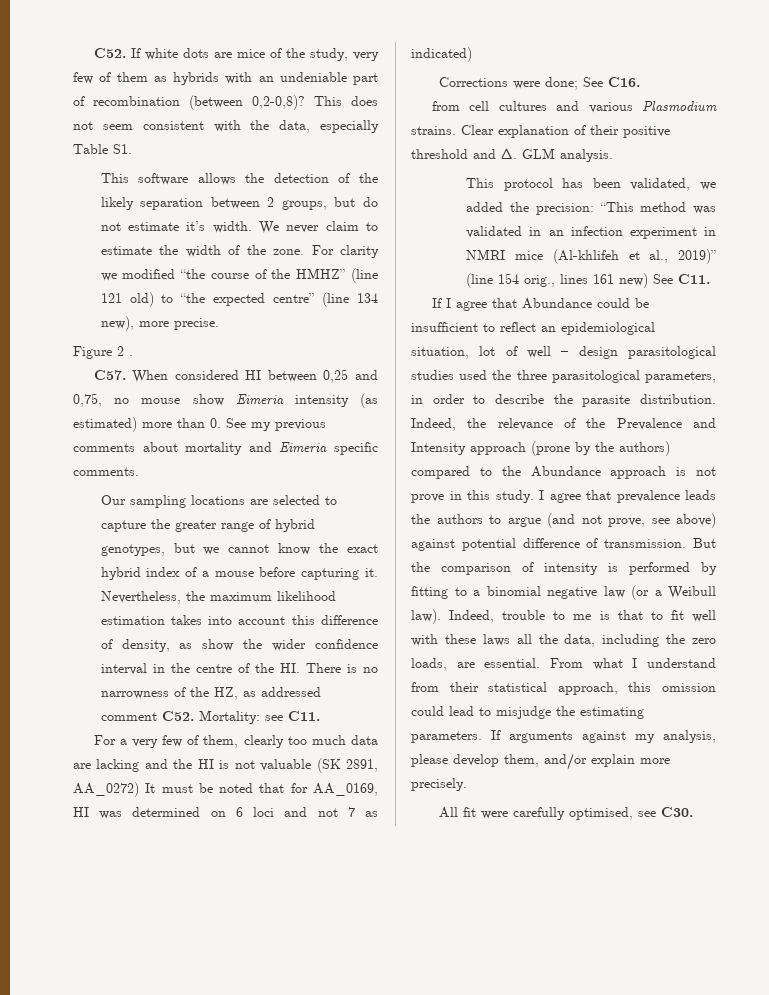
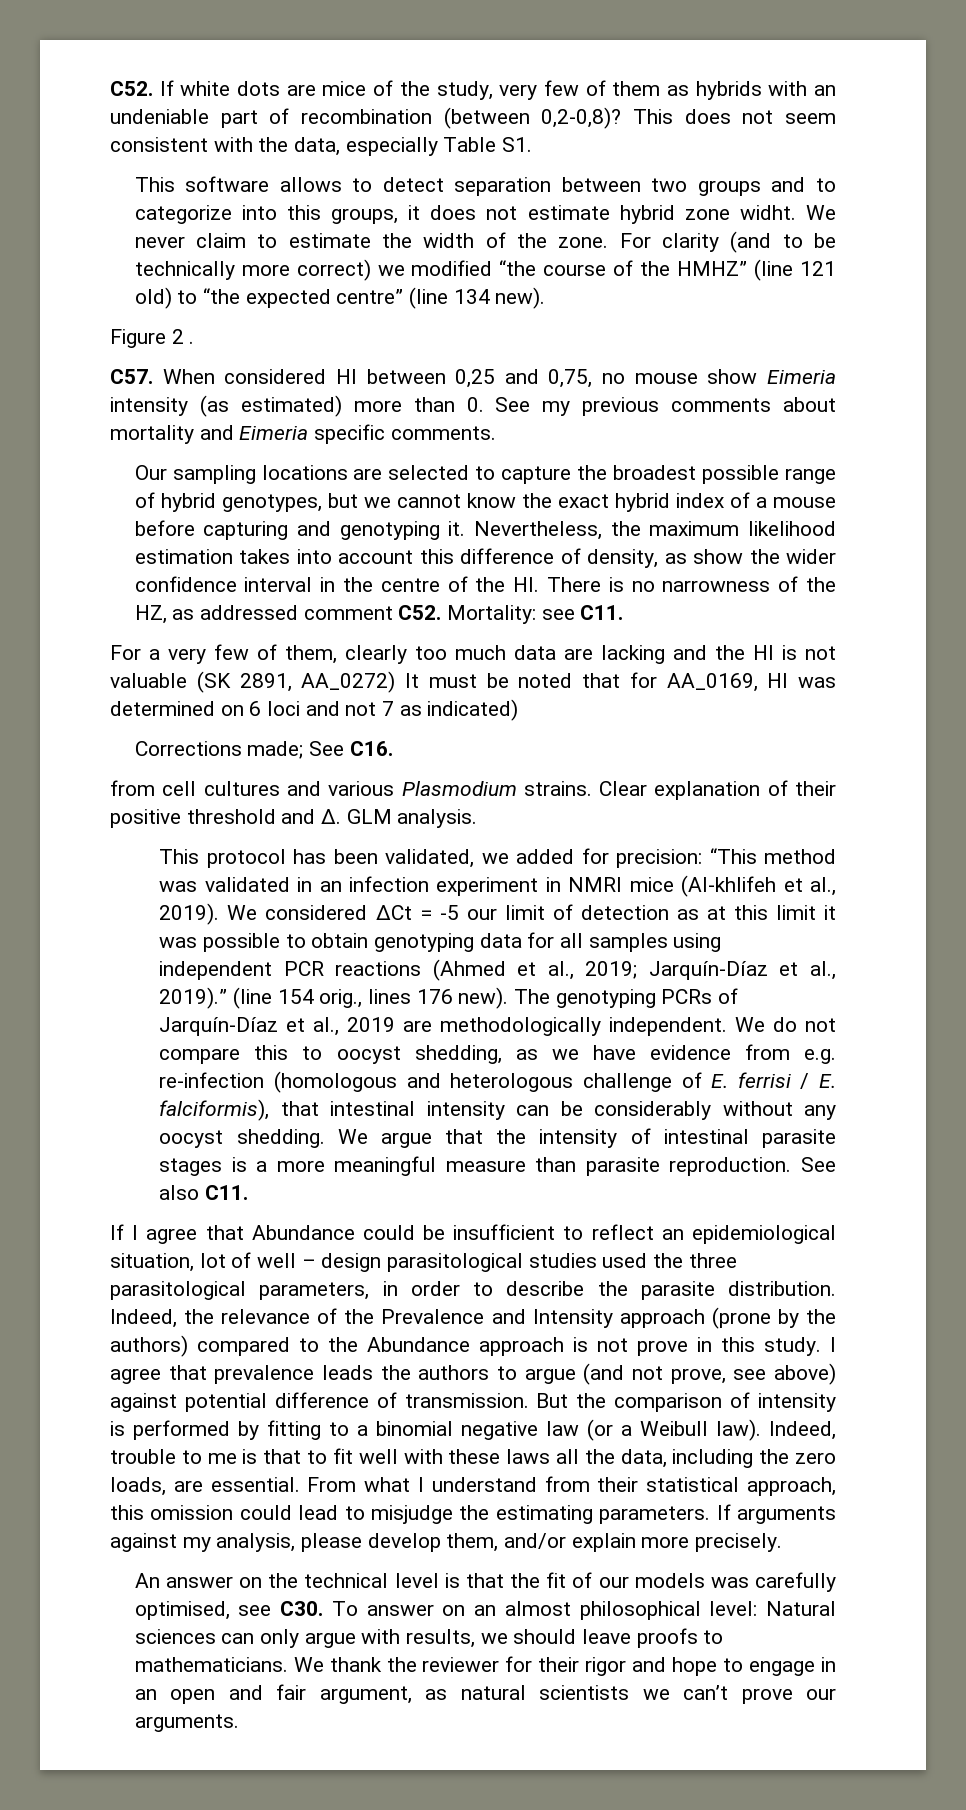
- This software allows the detection of the likely separation between 2 groups, but do not estimate it’s width.
+ This software allows to detect separation between two groups and to categorize into this groups, it does not estimate hybrid zone widht.
- For clarity we modified “the course of the HMHZ” (line 121 old) to “the expected centre” (line 134 new), more precise.
+ For clarity (and to be technically more correct) we modified “the course of the HMHZ” (line 121 old) to “the expected centre” (line 134 new).
- Our sampling locations are selected to capture the greater range of hybrid genotypes, but we cannot know the exact hybrid index of a mouse before capturing it.
+ Our sampling locations are selected to capture the broadest possible range of hybrid genotypes, but we cannot know the exact hybrid index of a mouse before capturing and genotyping it.
- Corrections were done; See C16.
+ Corrections made; See C16.
- This protocol has been validated, we added the precision: “This method was validated in an infection experiment in NMRI mice (Al-khlifeh et al., 2019)” (line 154 orig., lines 161 new) See C11.
+ This protocol has been validated, we added for precision: “This method was validated in an infection experiment in NMRI mice (Al-khlifeh et al., 2019). We considered ΔCt = -5 our limit of detection as at this limit it was possible to obtain genotyping data for all samples using independent PCR reactions (Ahmed et al., 2019; Jarquín-Díaz et al., 2019).” (line 154 orig., lines 176 new). The genotyping PCRs of Jarquín-Díaz et al., 2019 are methodologically independent. We do not compare this to oocyst shedding, as we have evidence from e.g. re-infection (homologous and heterologous challenge of E. ferrisi / E. falciformis), that intestinal intensity can be considerably without any oocyst shedding. We argue that the intensity of intestinal parasite stages is a more meaningful measure than parasite reproduction. See also C11.
- All fit were carefully optimised, see C30.
+ An answer on the technical level is that the fit of our models was carefully optimised, see C30. To answer on an almost philosophical level: Natural sciences can only argue with results, we should leave proofs to mathematicians. We thank the reviewer for their rigor and hope to engage in an open and fair argument, as natural scientists we can’t prove our arguments.

